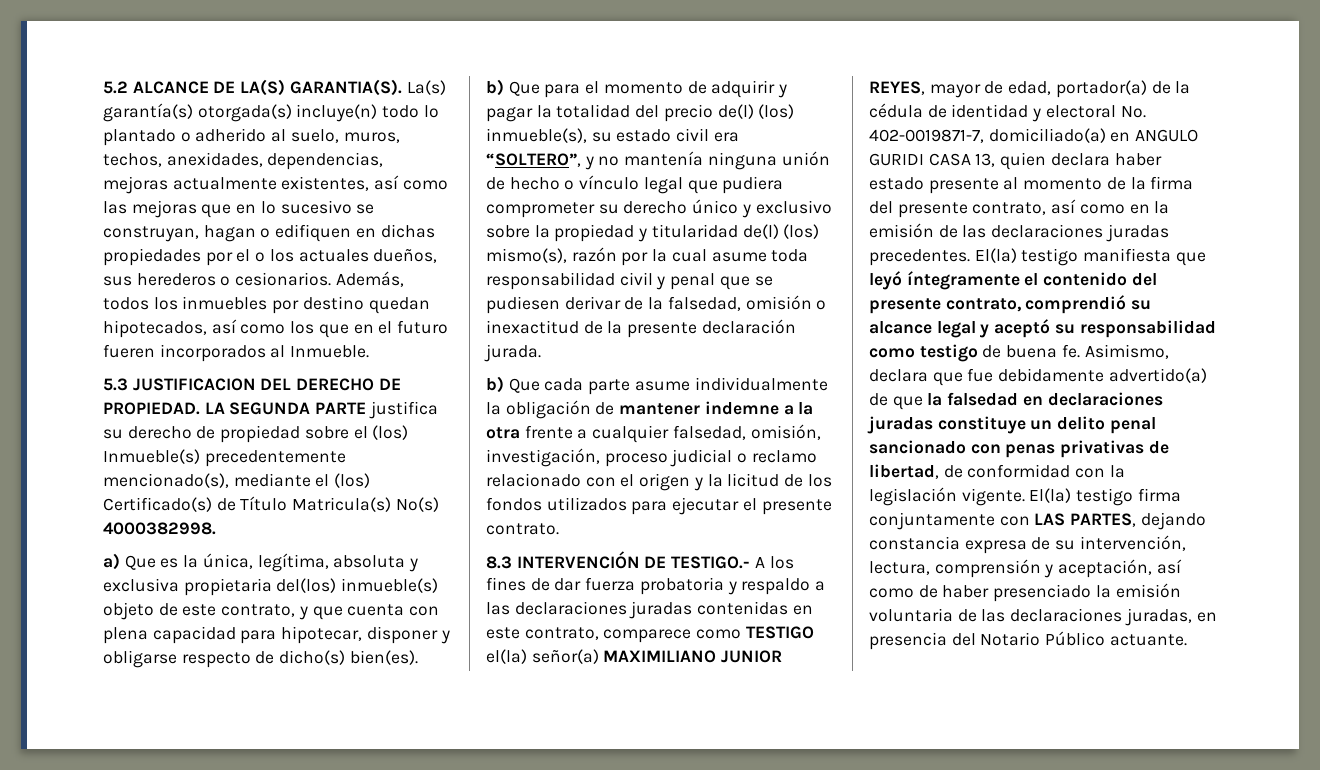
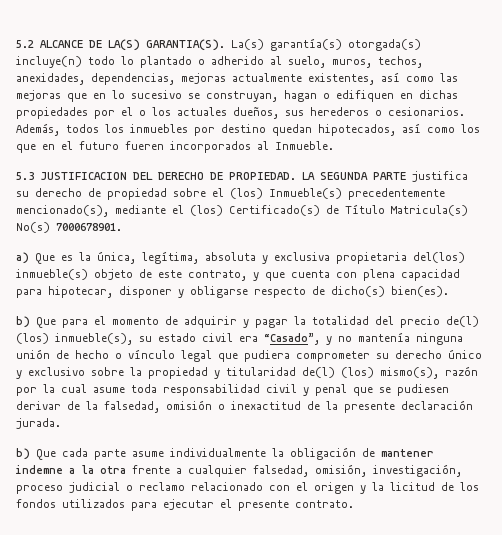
- LA SEGUNDA PARTE justifica su derecho de propiedad sobre el (los) Inmueble(s) precedentemente mencionado(s), mediante el (los) Certificado(s) de Título Matricula(s) No(s) 4000382998.
+ LA SEGUNDA PARTE justifica su derecho de propiedad sobre el (los) Inmueble(s) precedentemente mencionado(s), mediante el (los) Certificado(s) de Título Matricula(s) No(s) 7000678901.
- b) Que para el momento de adquirir y pagar la totalidad del precio de(l) (los) inmueble(s), su estado civil era “SOLTERO”, y no mantenía ninguna unión de hecho o vínculo legal que pudiera comprometer su derecho único y exclusivo sobre la propiedad y titularidad de(l) (los) mismo(s), razón por la cual asume toda responsabilidad civil y penal que se pudiesen derivar de la falsedad, omisión o inexactitud de la presente declaración jurada.
+ b) Que para el momento de adquirir y pagar la totalidad del precio de(l) (los) inmueble(s), su estado civil era “Casado”, y no mantenía ninguna unión de hecho o vínculo legal que pudiera comprometer su derecho único y exclusivo sobre la propiedad y titularidad de(l) (los) mismo(s), razón por la cual asume toda responsabilidad civil y penal que se pudiesen derivar de la falsedad, omisión o inexactitud de la presente declaración jurada.
- 8.3 INTERVENCIÓN DE TESTIGO.- A los fines de dar fuerza probatoria y respaldo a las declaraciones juradas contenidas en este contrato, comparece como TESTIGO el(la) señor(a) MAXIMILIANO JUNIOR REYES, mayor de edad, portador(a) de la cédula de identidad y electoral No. 402-0019871-7, domiciliado(a) en ANGULO GURIDI CASA 13, quien declara haber estado presente al momento de la firma del presente contrato, así como en la emisión de las declaraciones juradas precedentes. El(la) testigo manifiesta que leyó íntegramente el contenido del presente contrato, comprendió su alcance legal y aceptó su responsabilidad como testigo de buena fe. Asimismo, declara que fue debidamente advertido(a) de que la falsedad en declaraciones juradas constituye un delito penal sancionado con penas privativas de libertad, de conformidad con la legislación vigente. El(la) testigo firma conjuntamente con LAS PARTES, dejando constancia expresa de su intervención, lectura, comprensión y aceptación, así como de haber presenciado la emisión voluntaria de las declaraciones juradas, en presencia del Notario Público actuante.

